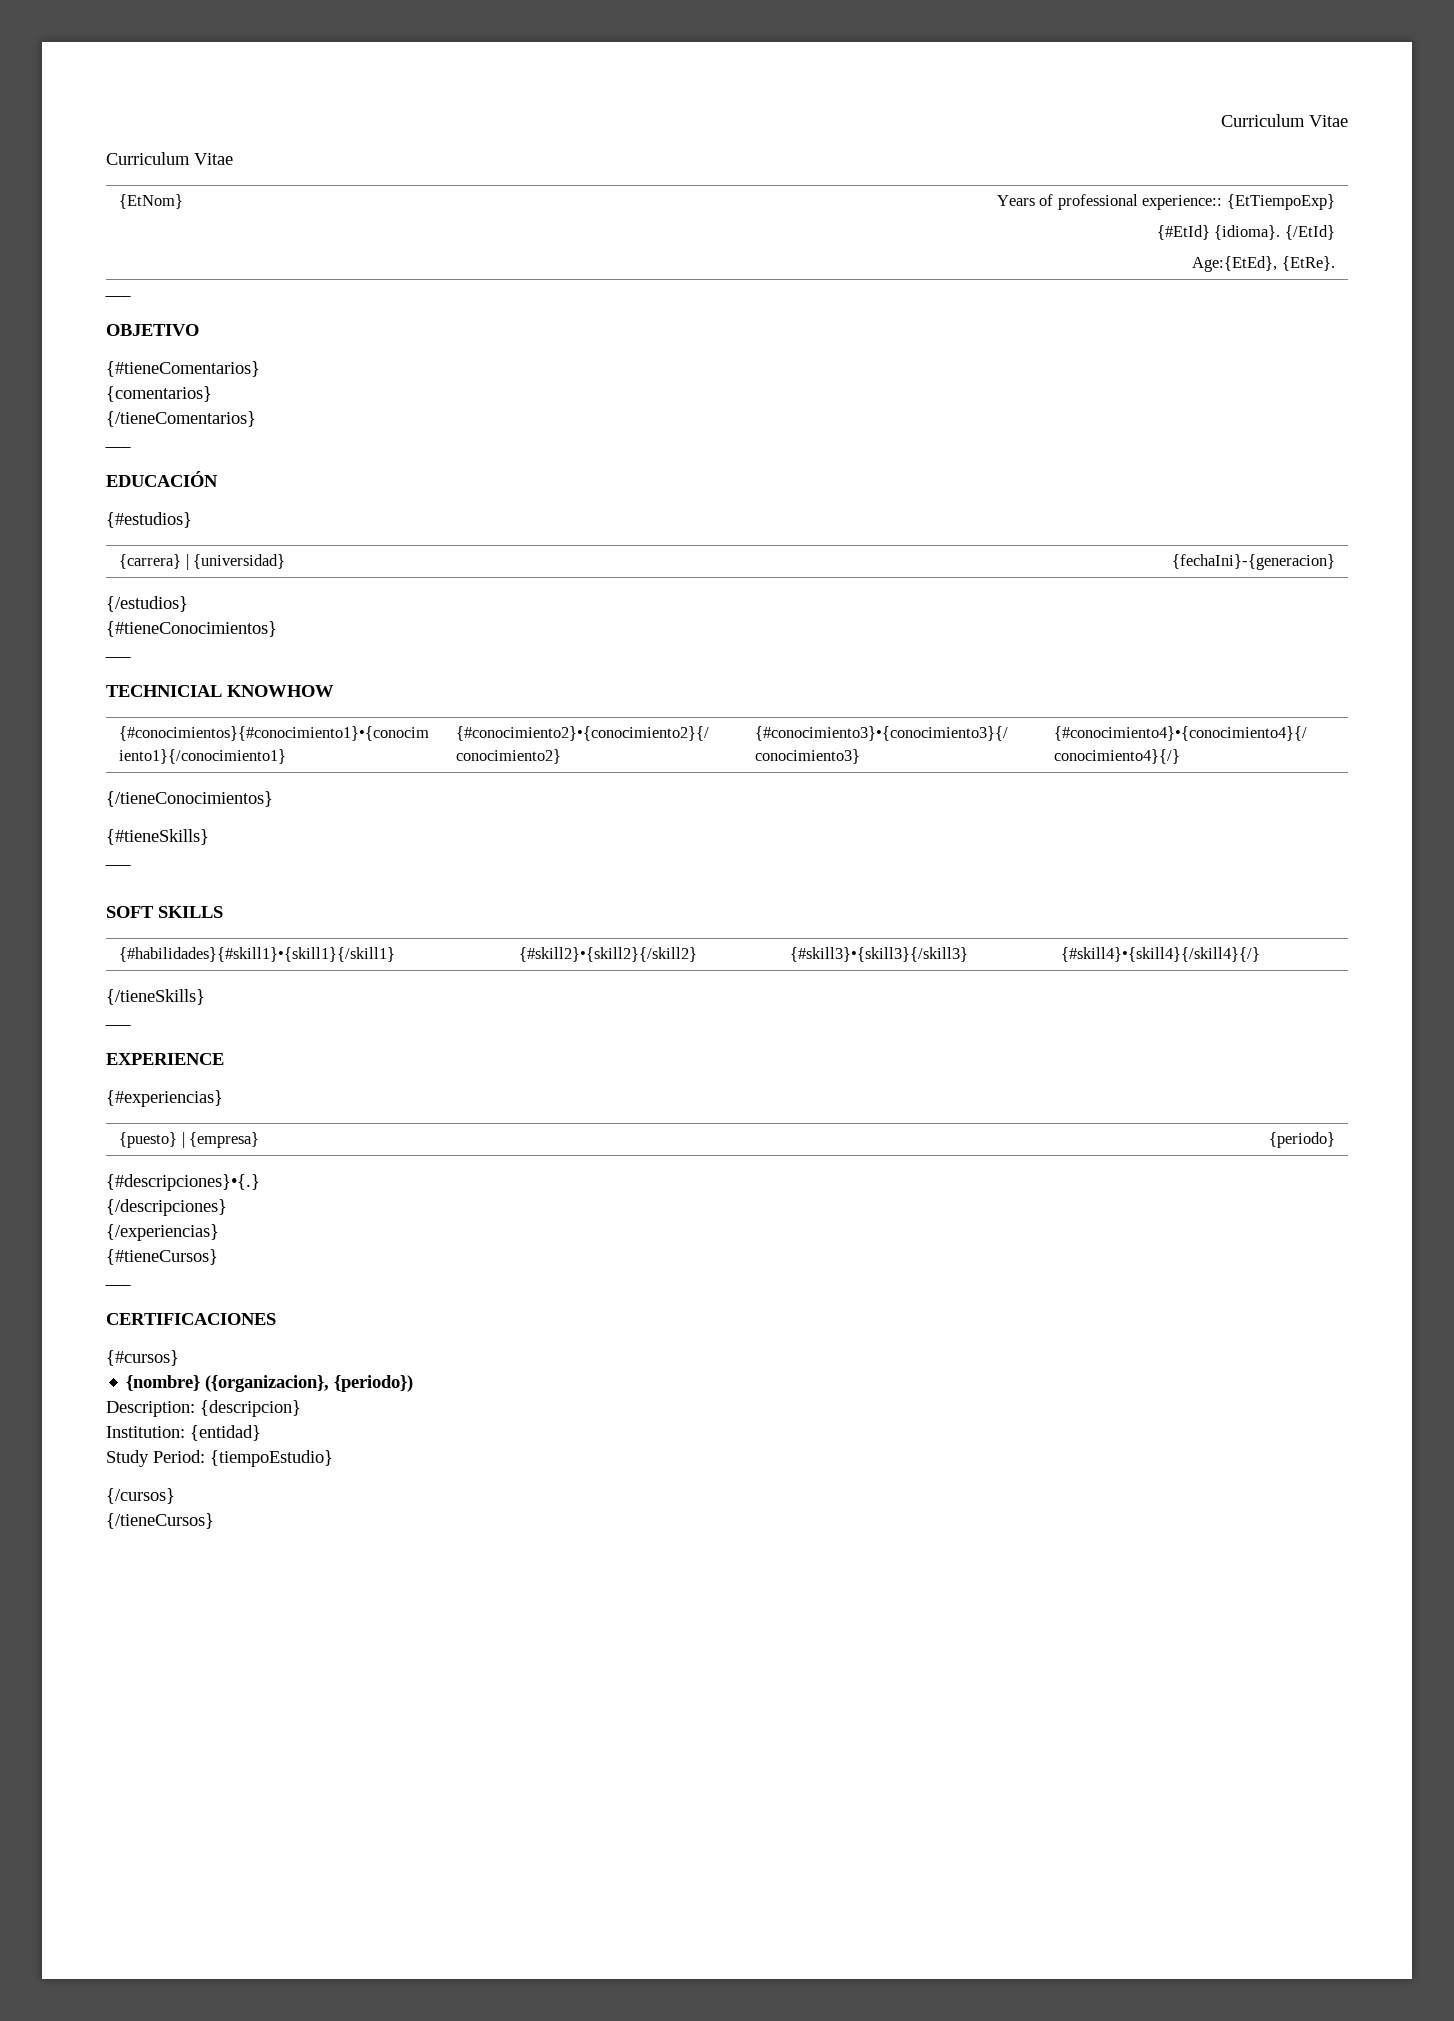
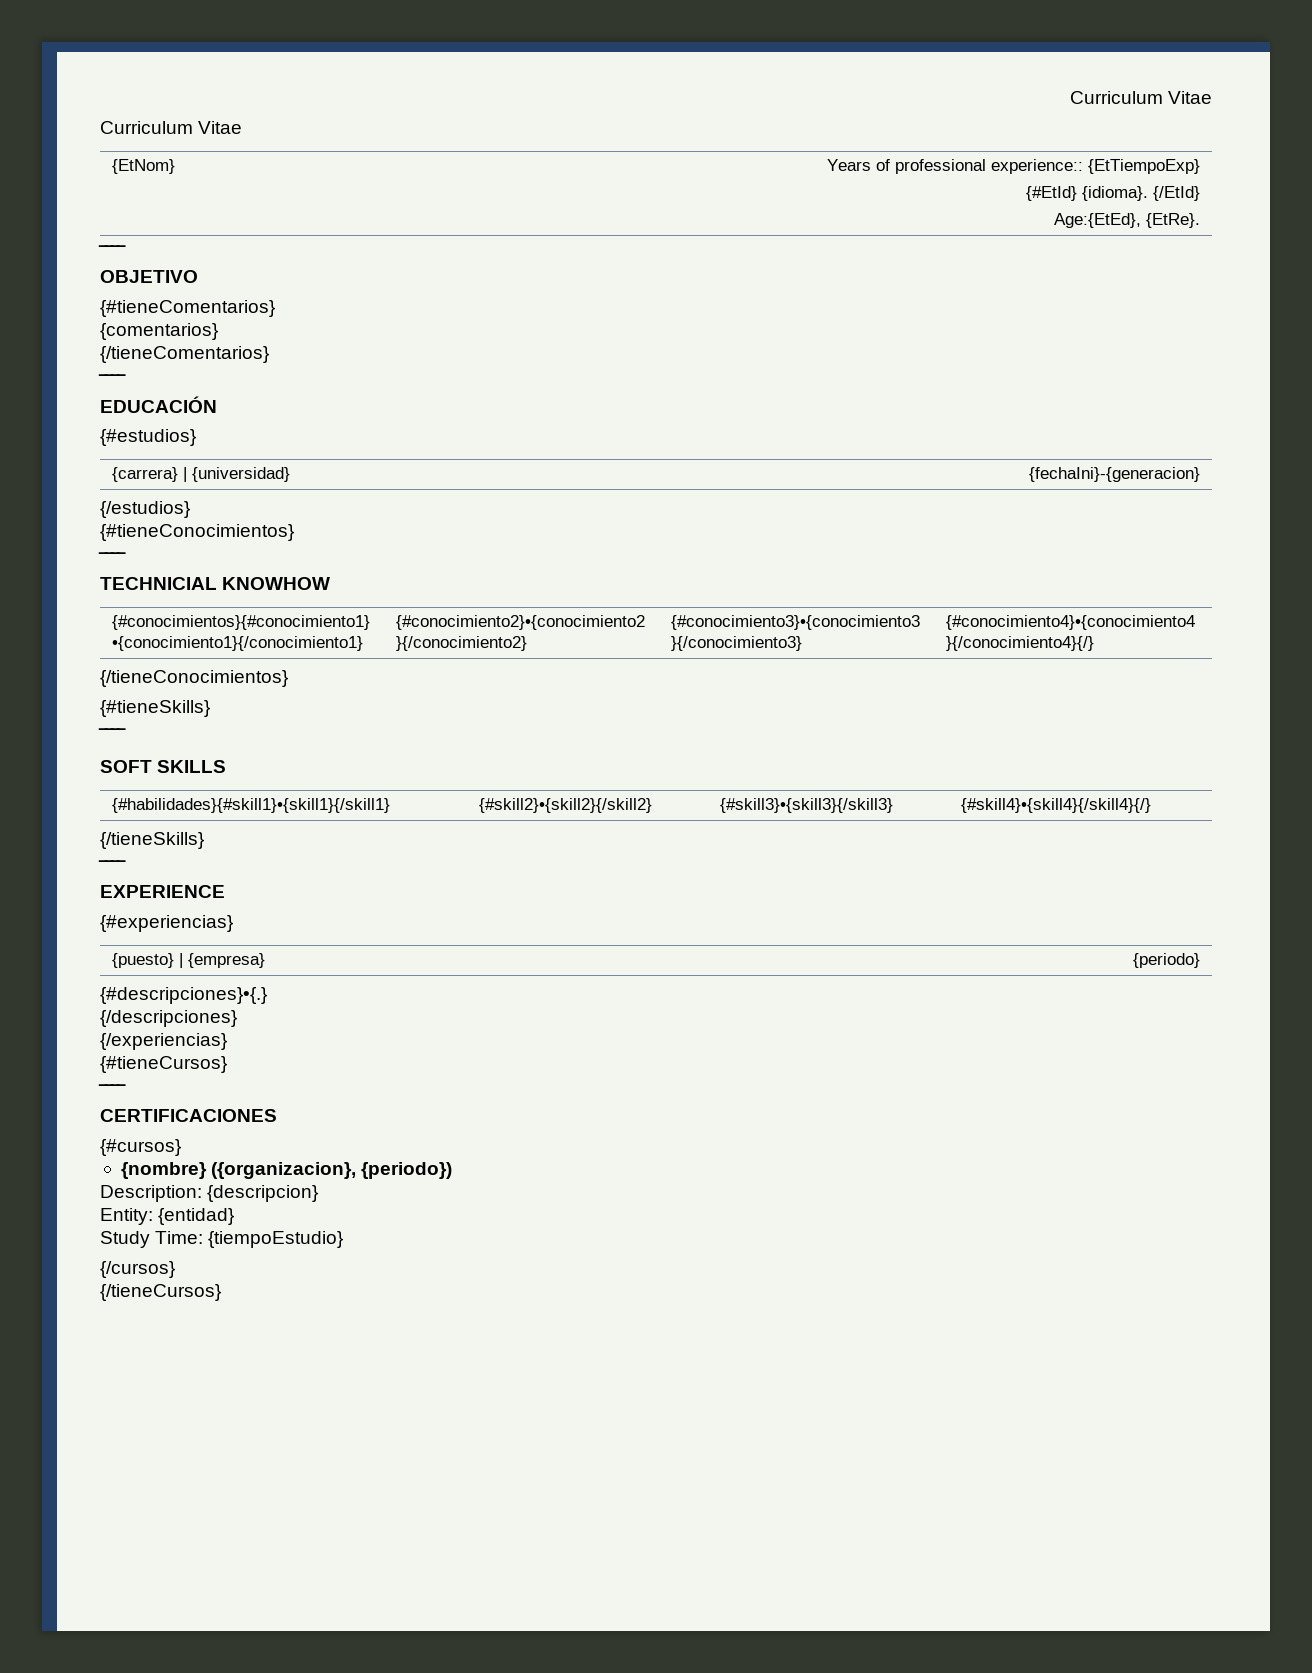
- Institution: {entidad}
+ Entity: {entidad}
- Study Period: {tiempoEstudio}
+ Study Time: {tiempoEstudio}

